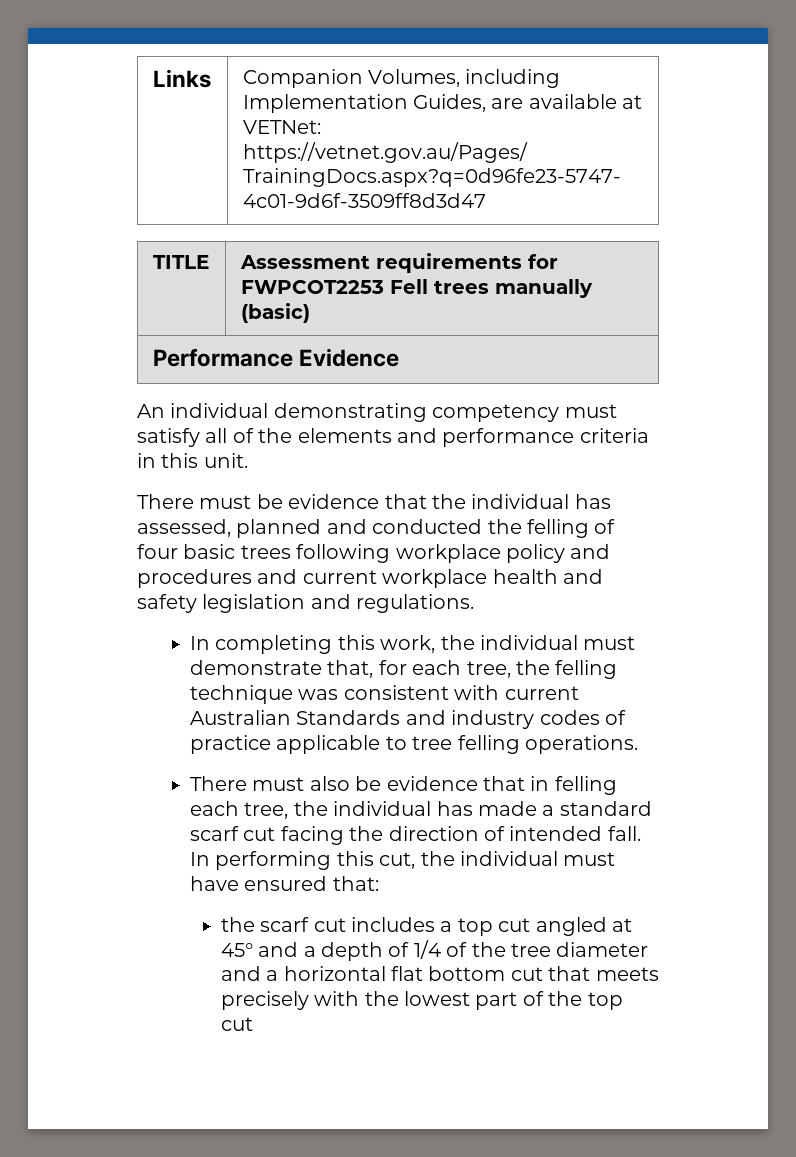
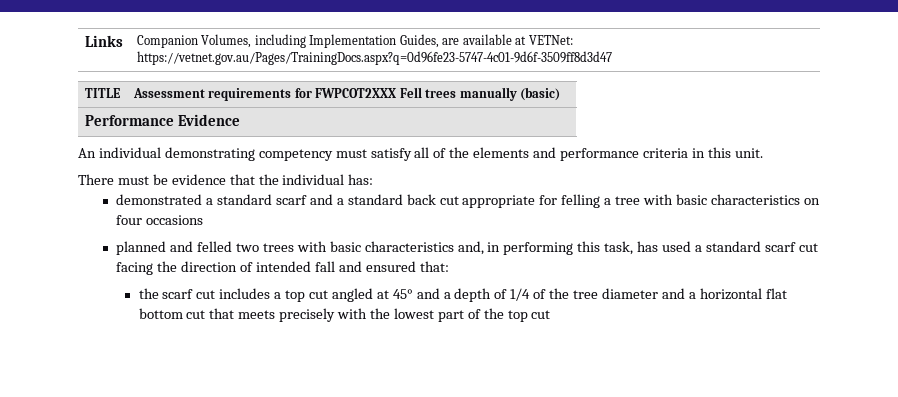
- TITLE | Assessment requirements for FWPCOT2253 Fell trees manually (basic)
+ TITLE | Assessment requirements for FWPCOT2XXX Fell trees manually (basic)
- There must be evidence that the individual has assessed, planned and conducted the felling of four basic trees following workplace policy and procedures and current workplace health and safety legislation and regulations.
- In completing this work, the individual must demonstrate that, for each tree, the felling technique was consistent with current Australian Standards and industry codes of practice applicable to tree felling operations.
- There must also be evidence that in felling each tree, the individual has made a standard scarf cut facing the direction of intended fall. In performing this cut, the individual must have ensured that:
+ There must be evidence that the individual has:
+ demonstrated a standard scarf and a standard back cut appropriate for felling a tree with basic characteristics on four occasions
+ planned and felled two trees with basic characteristics and, in performing this task, has used a standard scarf cut facing the direction of intended fall and ensured that:

